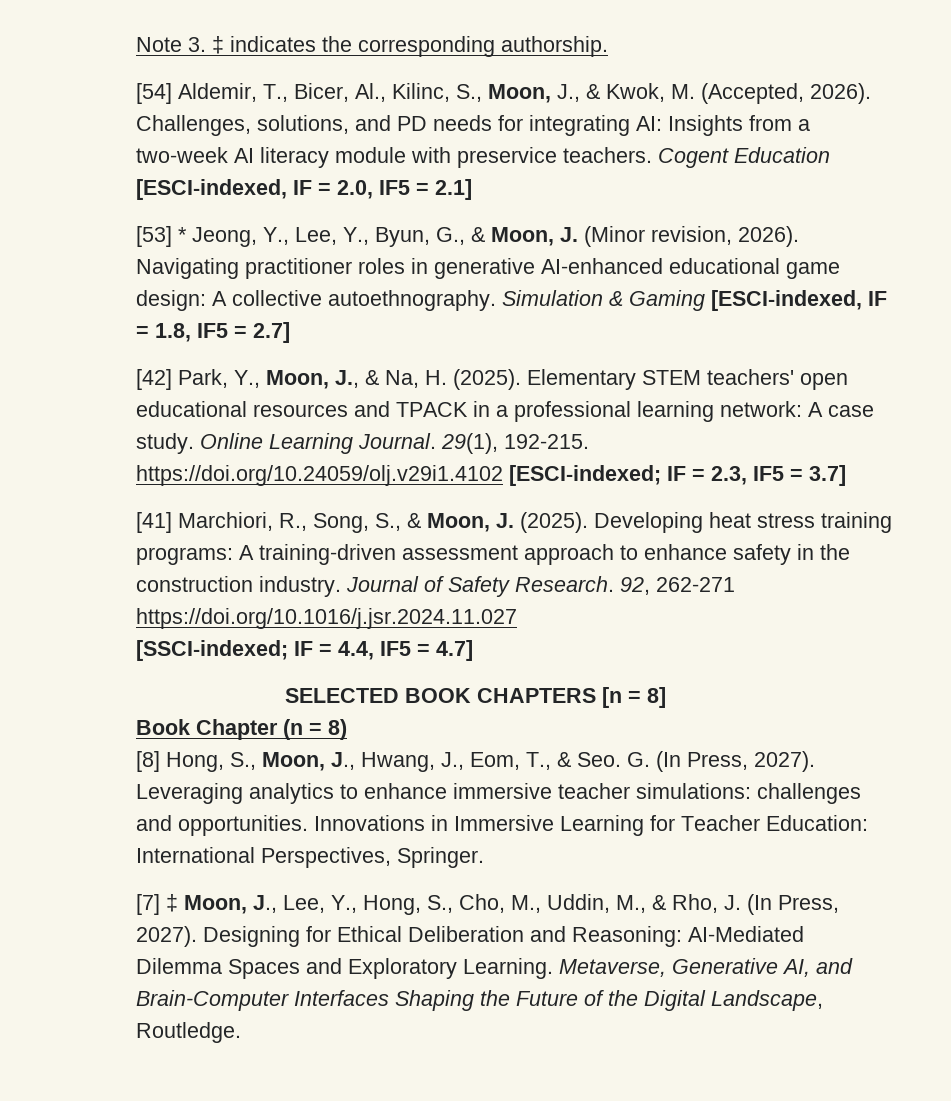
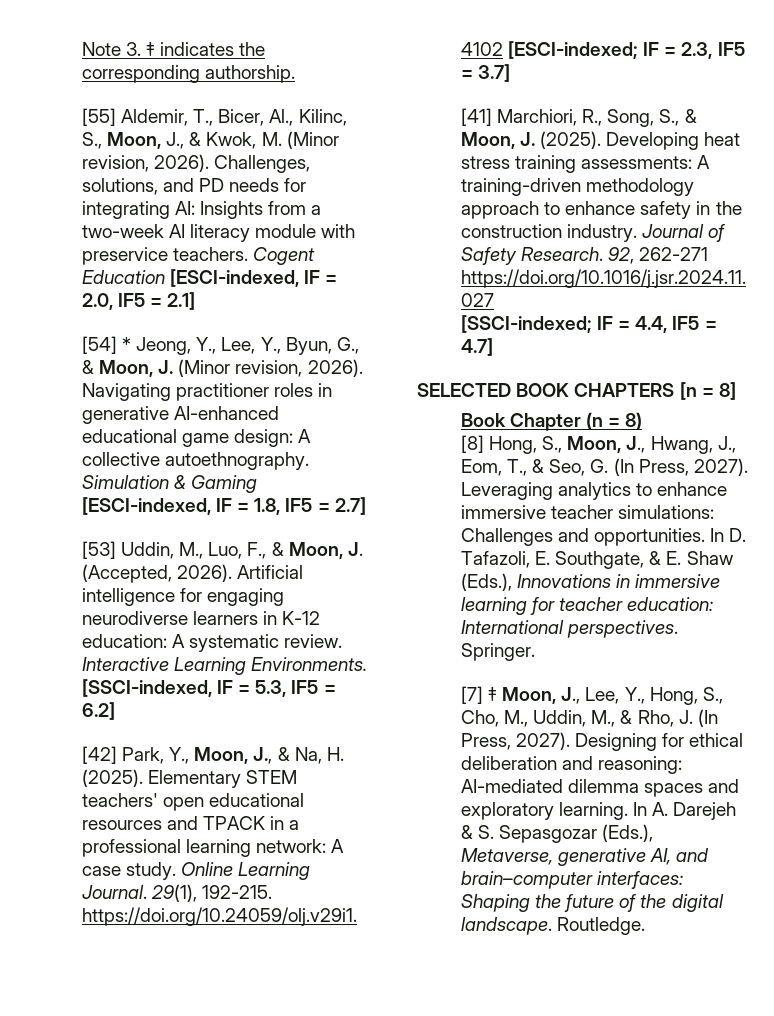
- [54] Aldemir, T., Bicer, Al., Kilinc, S., Moon, J., & Kwok, M. (Accepted, 2026).
+ [55] Aldemir, T., Bicer, Al., Kilinc, S., Moon, J., & Kwok, M. (Minor revision, 2026).
- [53] * Jeong, Y., Lee, Y., Byun, G., & Moon, J. (Minor revision, 2026).
+ [54] * Jeong, Y., Lee, Y., Byun, G., & Moon, J. (Minor revision, 2026).
+ [53] Uddin, M., Luo, F., & Moon, J. (Accepted, 2026). Artificial intelligence for engaging neurodiverse learners in K-12 education: A systematic review. Interactive Learning Environments. [SSCI-indexed, IF = 5.3, IF5 = 6.2]
- Developing heat stress training programs: A training-driven assessment approach to enhance safety in the construction industry.
+ Developing heat stress training assessments: A training-driven methodology approach to enhance safety in the construction industry.
- [8] Hong, S., Moon, J., Hwang, J., Eom, T., & Seo. G. (In Press, 2027).
+ [8] Hong, S., Moon, J., Hwang, J., Eom, T., & Seo, G. (In Press, 2027).
- Leveraging analytics to enhance immersive teacher simulations: challenges and opportunities.
+ Leveraging analytics to enhance immersive teacher simulations: Challenges and opportunities.
- Innovations in Immersive Learning for Teacher Education: International Perspectives, Springer.
+ In D. Tafazoli, E. Southgate, & E. Shaw (Eds.), Innovations in immersive learning for teacher education: International perspectives. Springer.
- Designing for Ethical Deliberation and Reasoning: AI-Mediated Dilemma Spaces and Exploratory Learning. Metaverse, Generative AI, and Brain-Computer Interfaces Shaping the Future of the Digital Landscape, Routledge.
+ Designing for ethical deliberation and reasoning: AI-mediated dilemma spaces and exploratory learning. In A. Darejeh & S. Sepasgozar (Eds.), Metaverse, generative AI, and brain–computer interfaces: Shaping the future of the digital landscape. Routledge.

